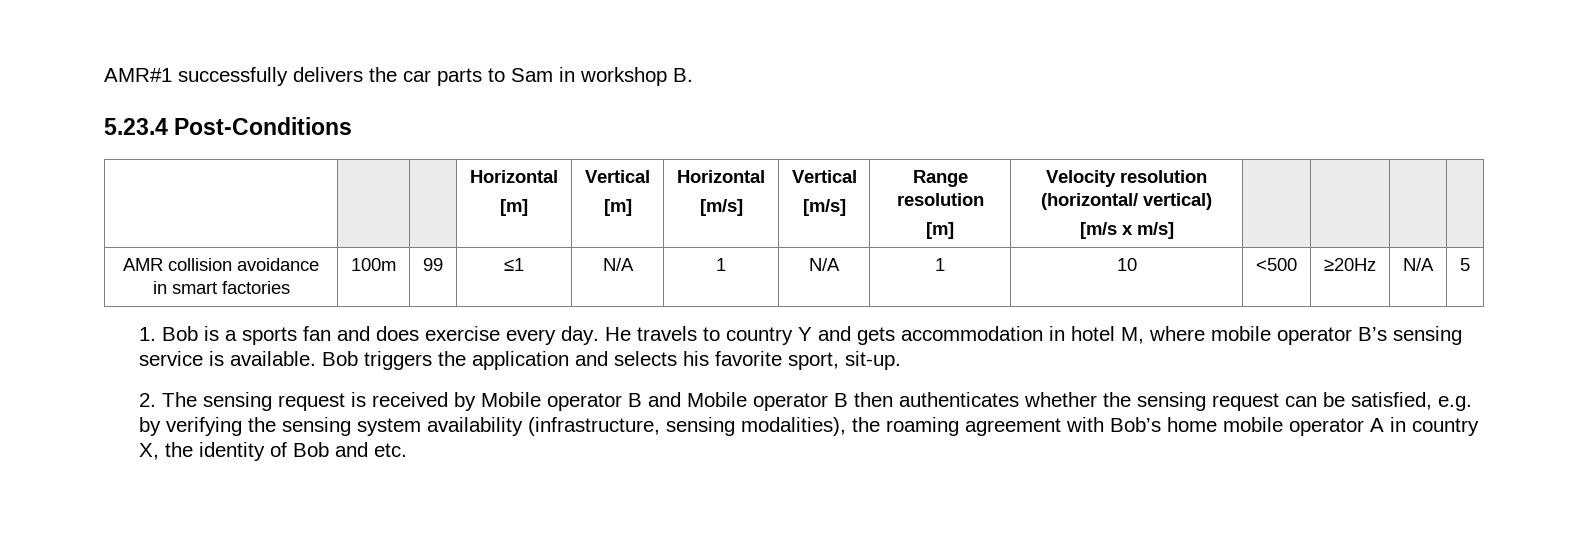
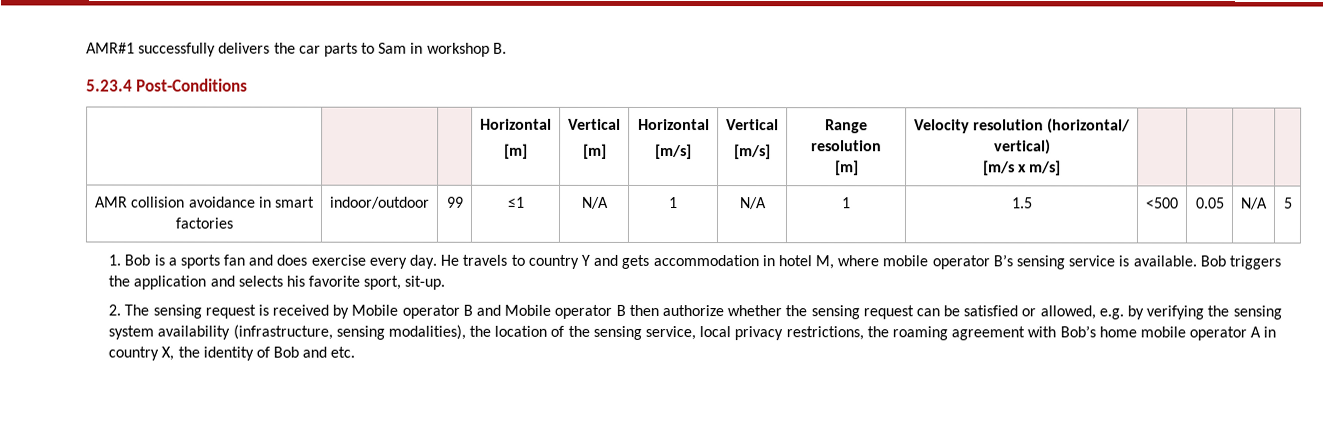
- AMR collision avoidance in smart factories | 100m | 99 | ≤1 | N/A | 1 | N/A | 1 | 10 | ˂500 | ≥20Hz | N/A | 5
+ AMR collision avoidance in smart factories | indoor/outdoor | 99 | ≤1 | N/A | 1 | N/A | 1 | 1.5 | ˂500 | 0.05 | N/A | 5
- 2. The sensing request is received by Mobile operator B and Mobile operator B then authenticates whether the sensing request can be satisfied, e.g. by verifying the sensing system availability (infrastructure, sensing modalities), the roaming agreement with Bob’s home mobile operator A in country X, the identity of Bob and etc.
+ 2. The sensing request is received by Mobile operator B and Mobile operator B then authorize whether the sensing request can be satisfied or allowed, e.g. by verifying the sensing system availability (infrastructure, sensing modalities), the location of the sensing service, local privacy restrictions, the roaming agreement with Bob’s home mobile operator A in country X, the identity of Bob and etc.

